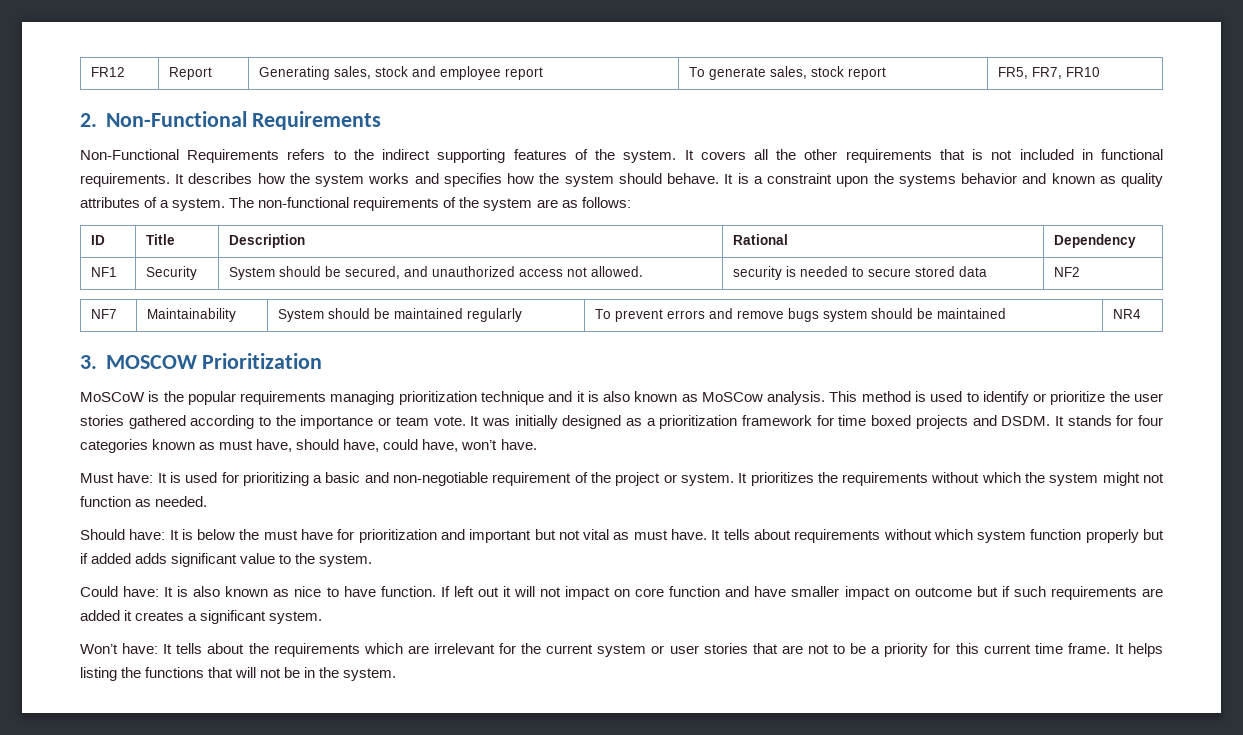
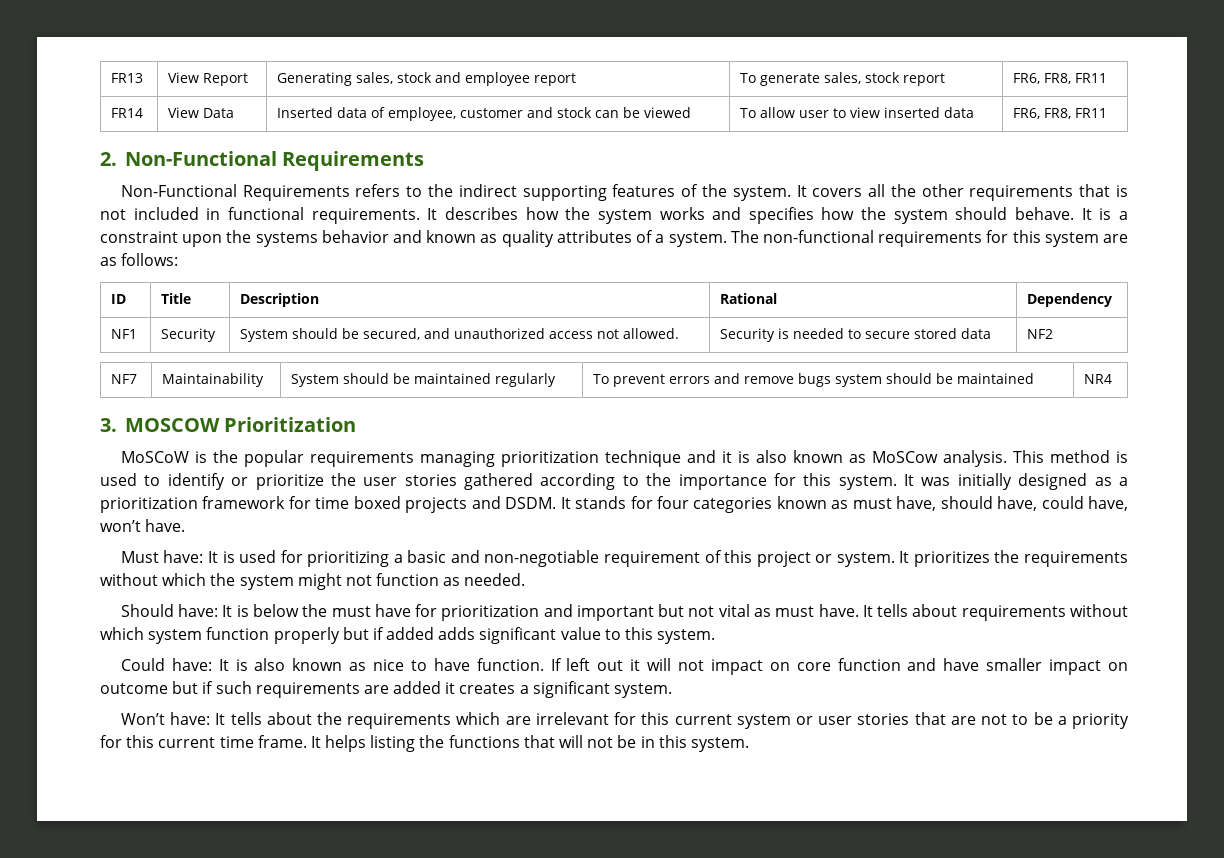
- FR12 | Report | Generating sales, stock and employee report | To generate sales, stock report | FR5, FR7, FR10
+ FR13 | View Report | Generating sales, stock and employee report | To generate sales, stock report | FR6, FR8, FR11
+ FR14 | View Data | Inserted data of employee, customer and stock can be viewed | To allow user to view inserted data | FR6, FR8, FR11
- The non-functional requirements of the system are as follows:
+ The non-functional requirements for this system are as follows:
- NF1 | Security | System should be secured, and unauthorized access not allowed. | security is needed to secure stored data | NF2
+ NF1 | Security | System should be secured, and unauthorized access not allowed. | Security is needed to secure stored data | NF2
- This method is used to identify or prioritize the user stories gathered according to the importance or team vote.
+ This method is used to identify or prioritize the user stories gathered according to the importance for this system.
- Must have: It is used for prioritizing a basic and non-negotiable requirement of the project or system.
+ Must have: It is used for prioritizing a basic and non-negotiable requirement of this project or system.
- It tells about requirements without which system function properly but if added adds significant value to the system.
+ It tells about requirements without which system function properly but if added adds significant value to this system.
- Won’t have: It tells about the requirements which are irrelevant for the current system or user stories that are not to be a priority for this current time frame.
+ Won’t have: It tells about the requirements which are irrelevant for this current system or user stories that are not to be a priority for this current time frame.
- It helps listing the functions that will not be in the system.
+ It helps listing the functions that will not be in this system.

